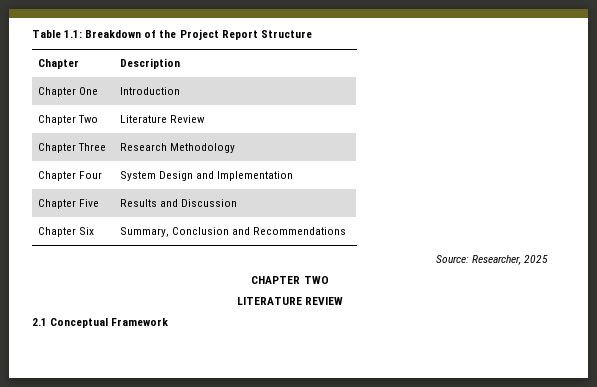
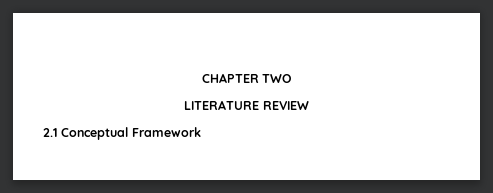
- Table 1.1: Breakdown of the Project Report Structure
- Chapter | Description
- Chapter One | Introduction
- Chapter Two | Literature Review
- Chapter Three | Research Methodology
- Chapter Four | System Design and Implementation
- Chapter Five | Results and Discussion
- Chapter Six | Summary, Conclusion and Recommendations
- Source: Researcher, 2025

